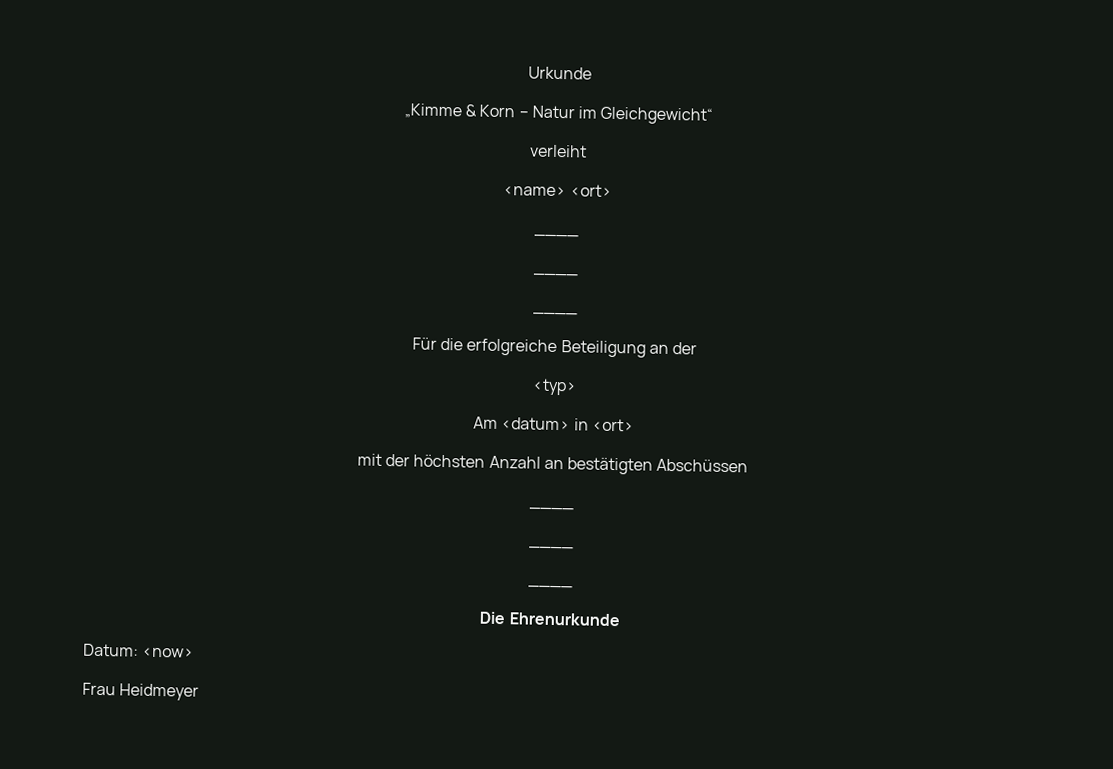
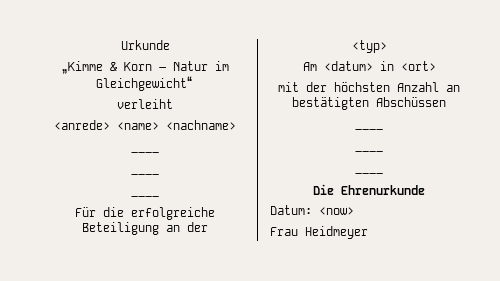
- <name> <ort>
+ <anrede> <name> <nachname>

